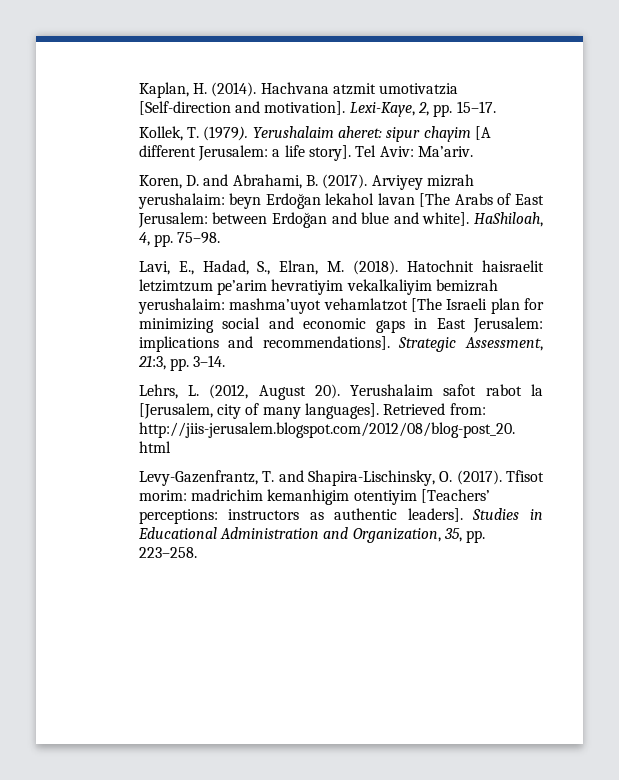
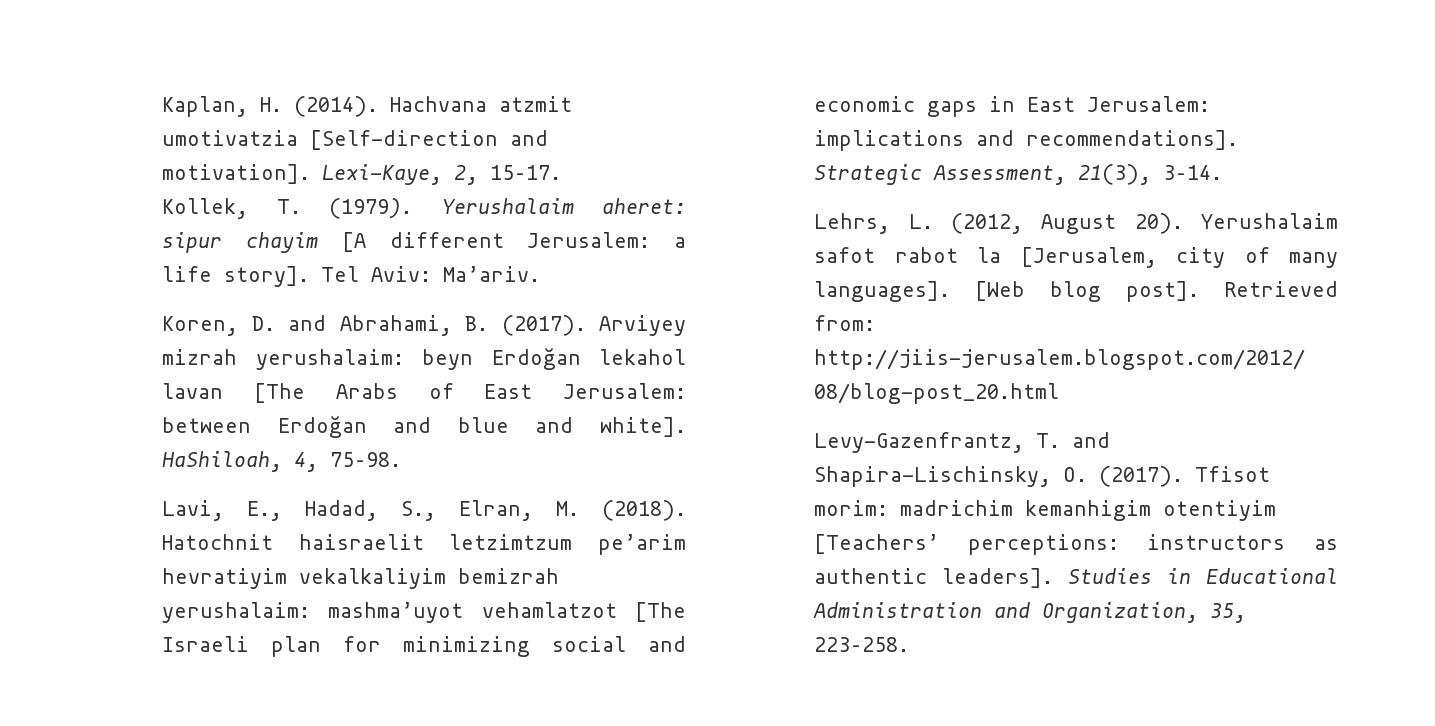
- Lexi-Kaye, 2, pp. 15–17.
+ Lexi-Kaye, 2, 15–17.
- HaShiloah, 4, pp. 75–98.
+ HaShiloah, 4, 75–98.
- Strategic Assessment, 21:3, pp. 3–14.
+ Strategic Assessment, 21(3), 3–14.
+ [Web blog post].
- Studies in Educational Administration and Organization, 35, pp. 223–258.
+ Studies in Educational Administration and Organization, 35, 223–258.

